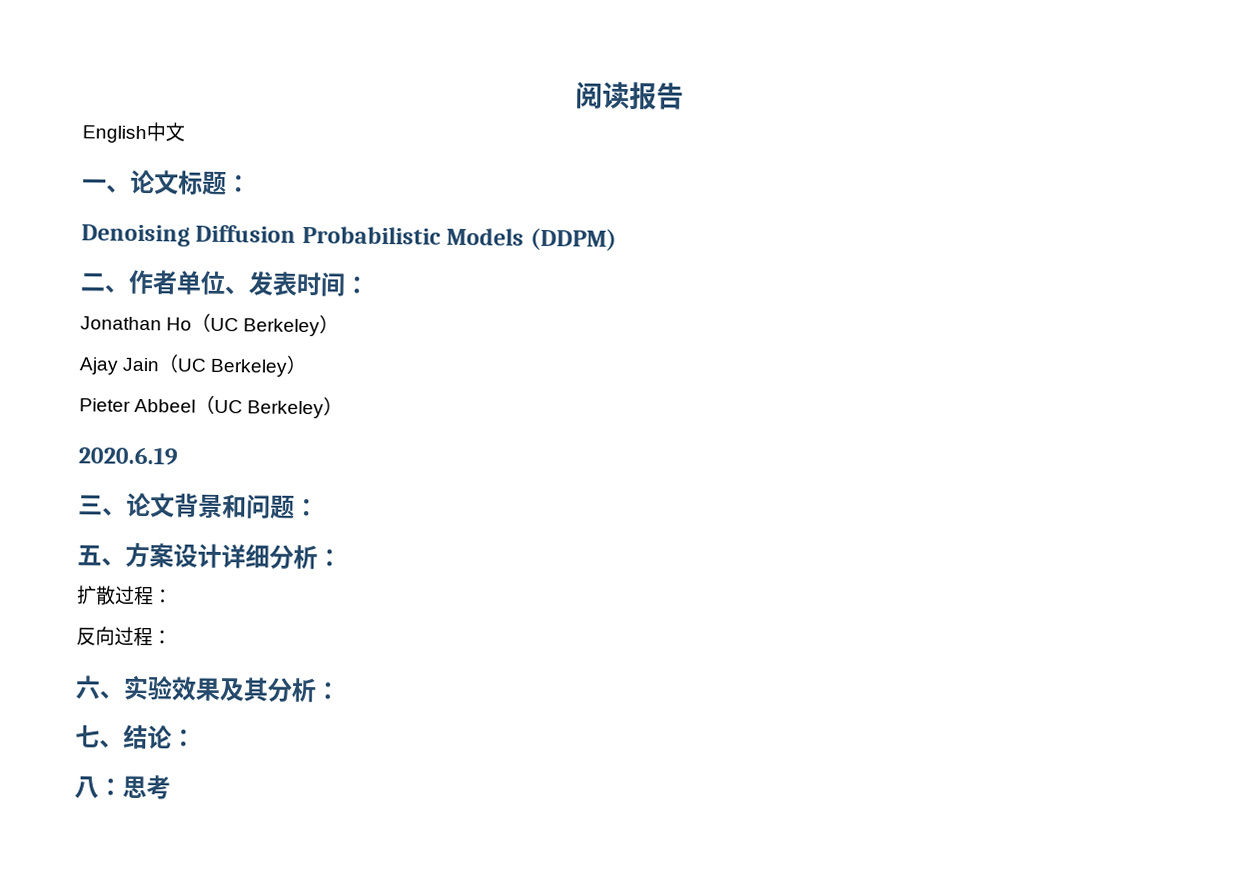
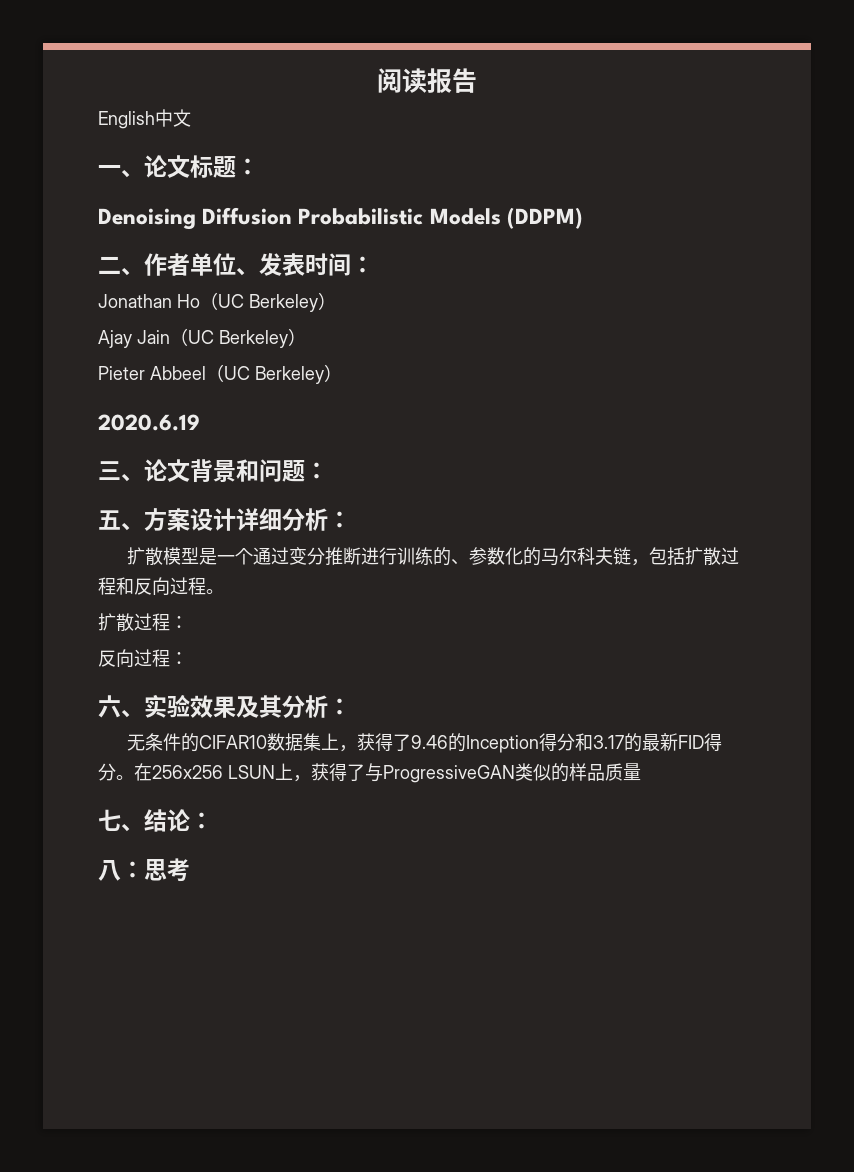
+ 扩散模型是一个通过变分推断进行训练的、参数化的马尔科夫链，包括扩散过程和反向过程。
+ 无条件的CIFAR10数据集上，获得了9.46的Inception得分和3.17的最新FID得分。在256x256 LSUN上，获得了与ProgressiveGAN类似的样品质量

